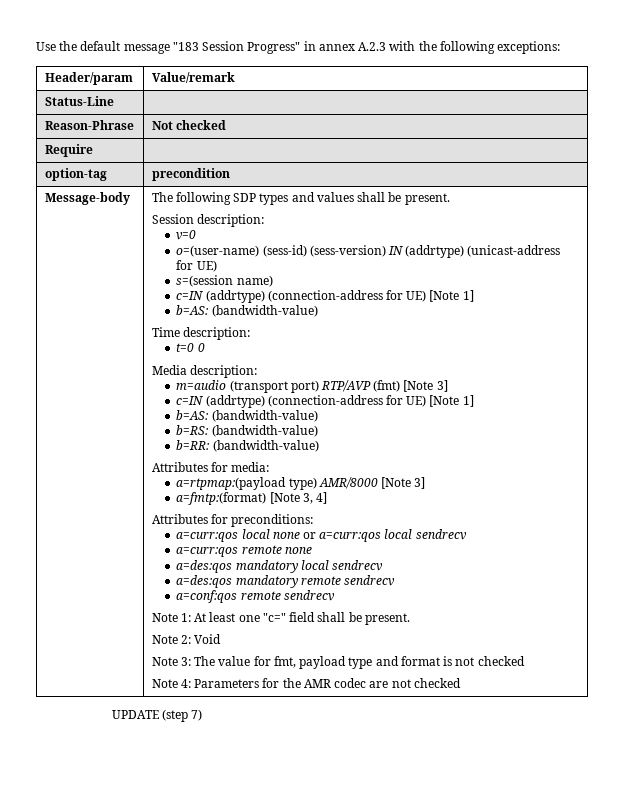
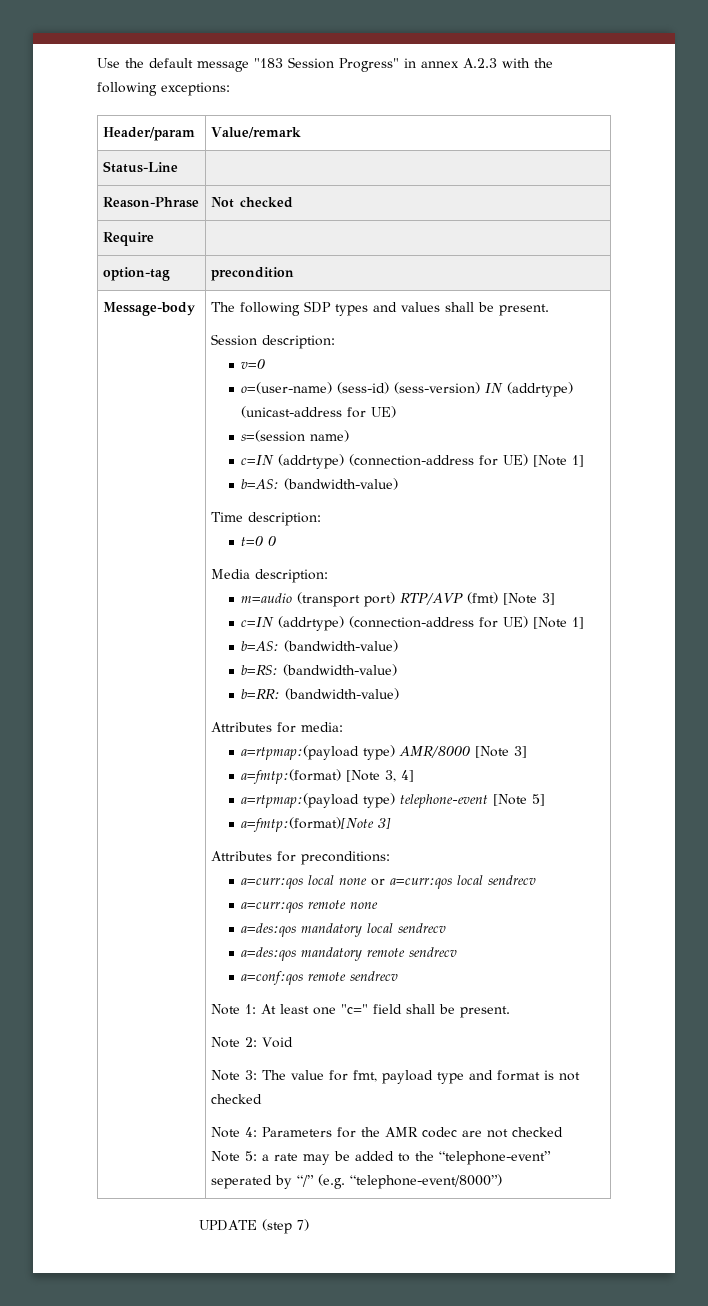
+ a=rtpmap:(payload type) telephone-event [Note 5]
+ a=fmtp:(format)[Note 3]
+ Note 5: a rate may be added to the “telephone-event” seperated by “/” (e.g. “telephone-event/8000”)

